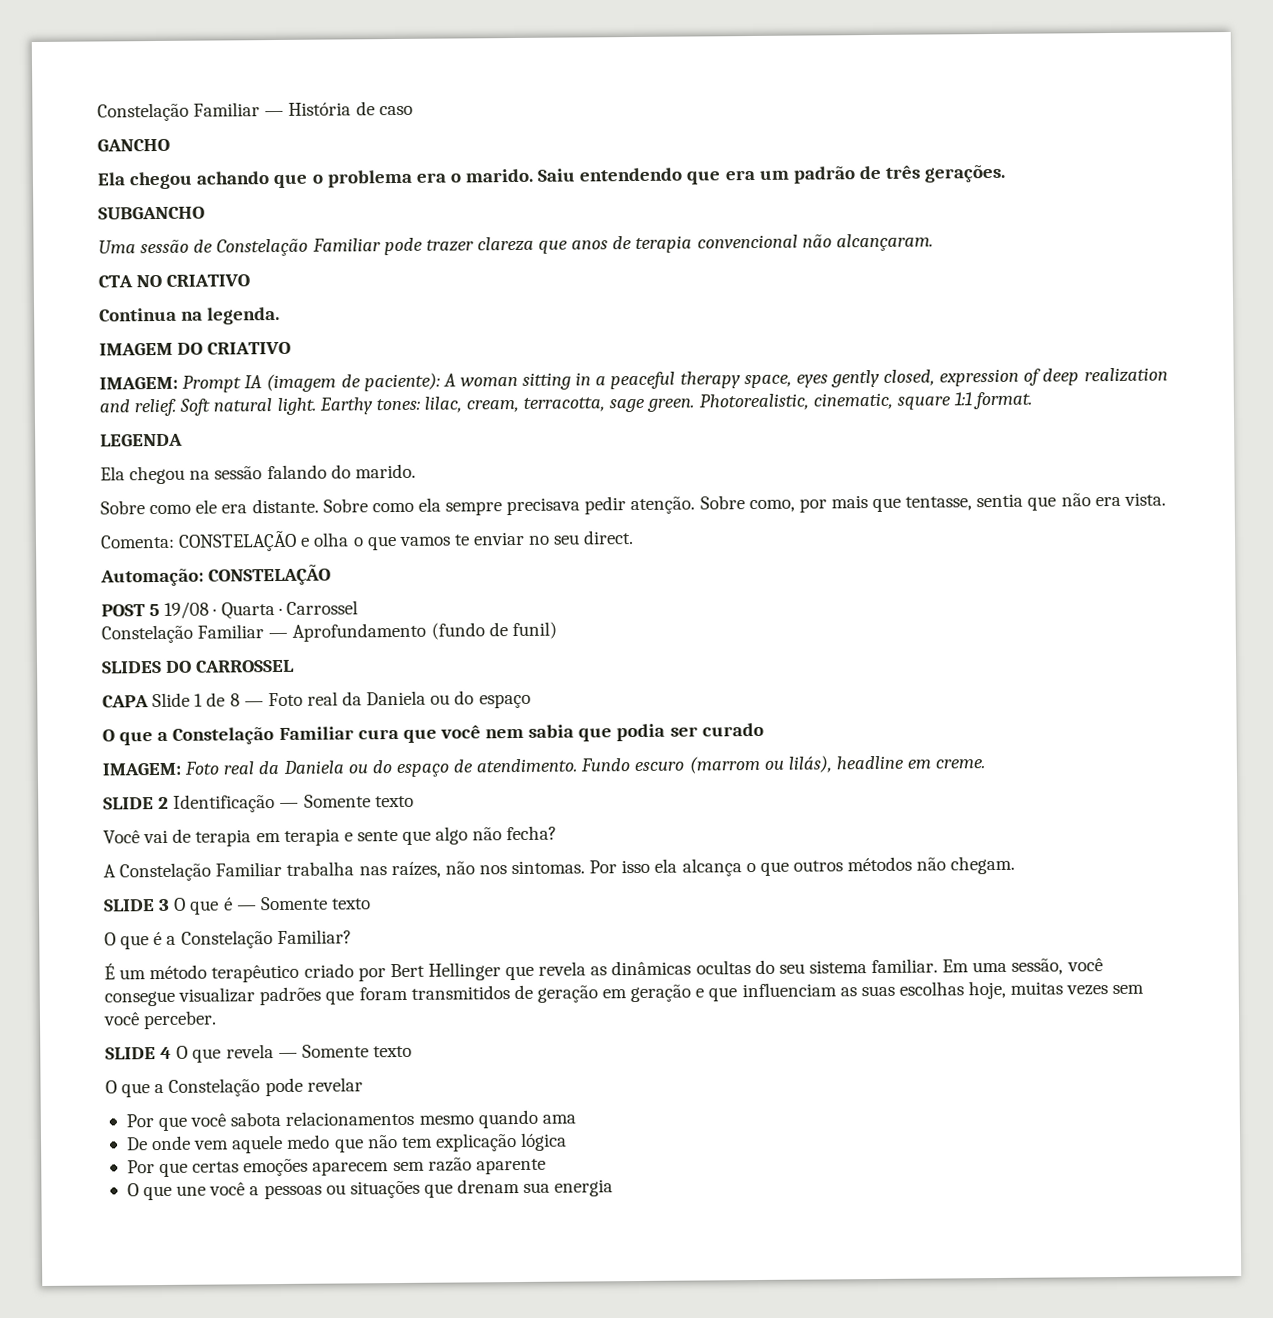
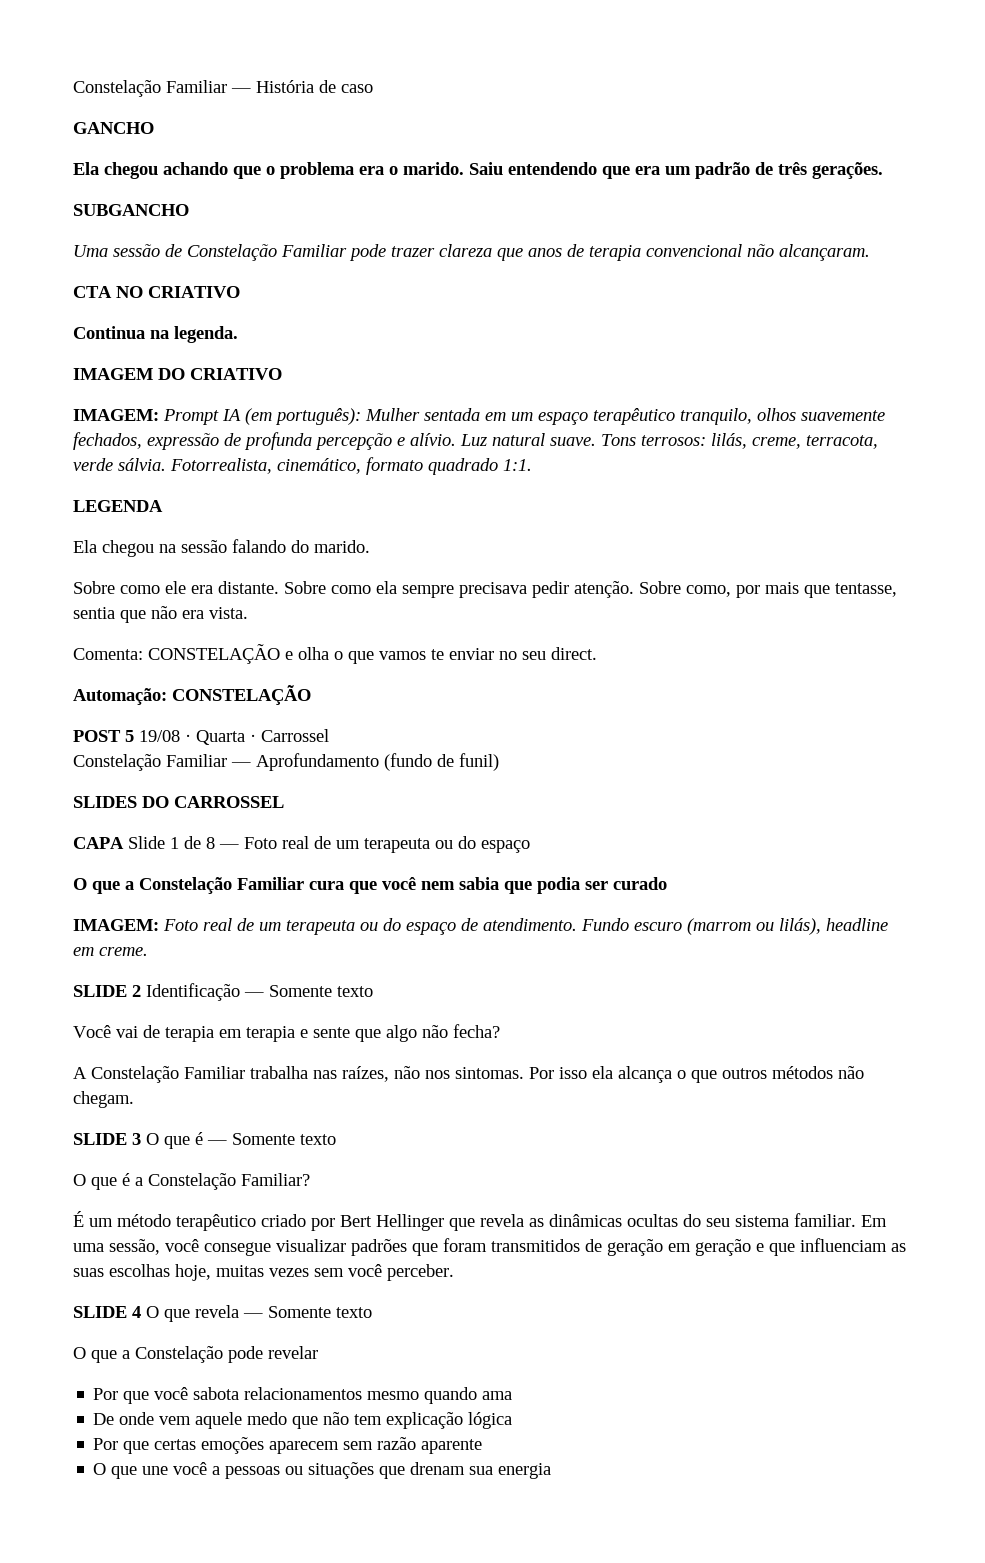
- IMAGEM: Prompt IA (imagem de paciente): A woman sitting in a peaceful therapy space, eyes gently closed, expression of deep realization and relief. Soft natural light. Earthy tones: lilac, cream, terracotta, sage green. Photorealistic, cinematic, square 1:1 format.
+ IMAGEM: Prompt IA (em português): Mulher sentada em um espaço terapêutico tranquilo, olhos suavemente fechados, expressão de profunda percepção e alívio. Luz natural suave. Tons terrosos: lilás, creme, terracota, verde sálvia. Fotorrealista, cinemático, formato quadrado 1:1.
- CAPA Slide 1 de 8 — Foto real da Daniela ou do espaço
+ CAPA Slide 1 de 8 — Foto real de um terapeuta ou do espaço
- IMAGEM: Foto real da Daniela ou do espaço de atendimento.
+ IMAGEM: Foto real de um terapeuta ou do espaço de atendimento.

